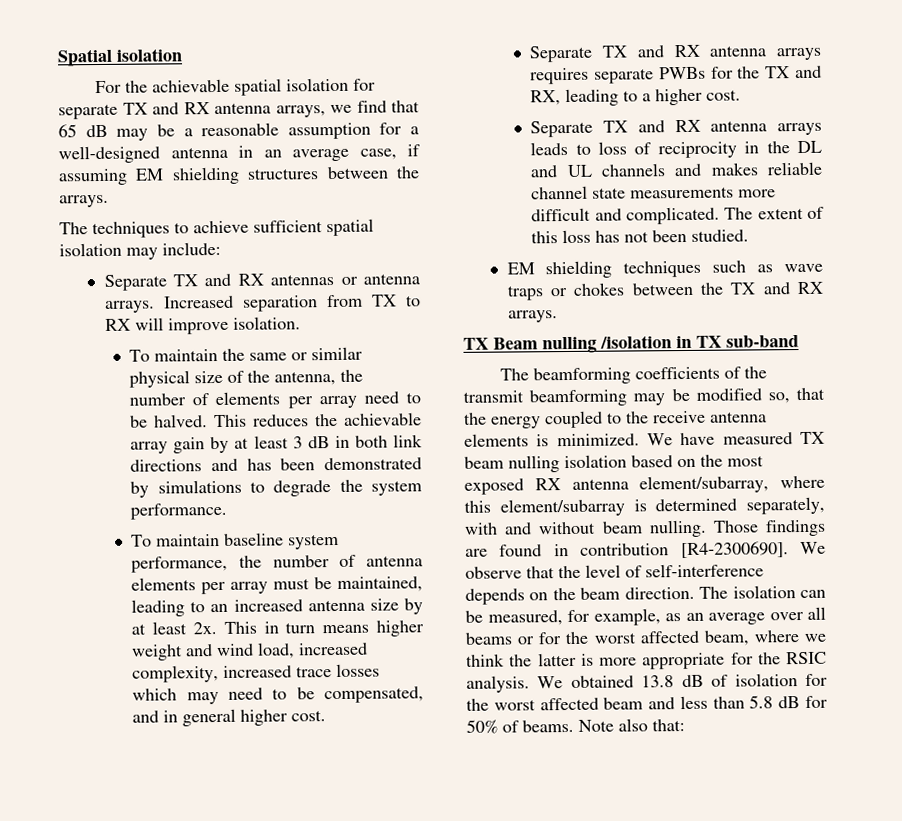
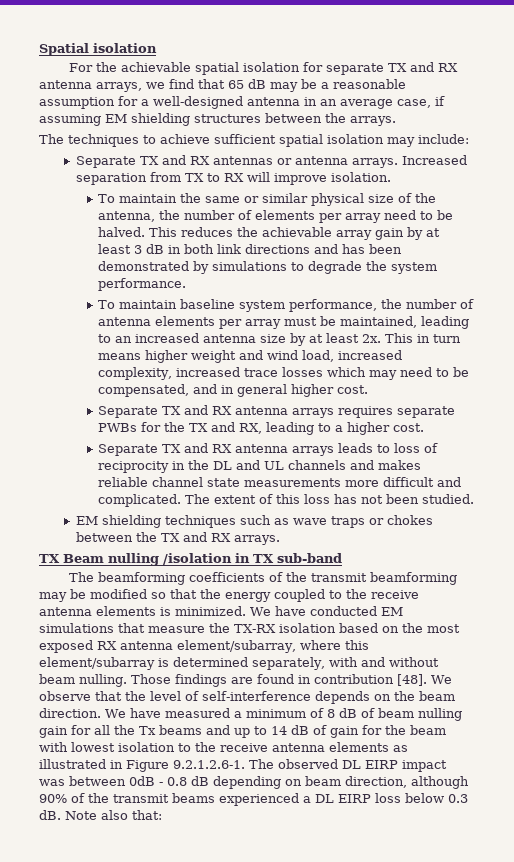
- The beamforming coefficients of the transmit beamforming may be modified so, that the energy coupled to the receive antenna elements is minimized.
+ The beamforming coefficients of the transmit beamforming may be modified so that the energy coupled to the receive antenna elements is minimized.
- We have measured TX beam nulling isolation based on the most exposed RX antenna element/subarray, where this element/subarray is determined separately, with and without beam nulling.
+ We have conducted EM simulations that measure the TX-RX isolation based on the most exposed RX antenna element/subarray, where this element/subarray is determined separately, with and without beam nulling.
- Those findings are found in contribution [R4-2300690].
+ Those findings are found in contribution [48].
- The isolation can be measured, for example, as an average over all beams or for the worst affected beam, where we think the latter is more appropriate for the RSIC analysis. We obtained 13.8 dB of isolation for the worst affected beam and less than 5.8 dB for 50% of beams.
+ We have measured a minimum of 8 dB of beam nulling gain for all the Tx beams and up to 14 dB of gain for the beam with lowest isolation to the receive antenna elements as illustrated in Figure 9.2.1.2.6-1. The observed DL EIRP impact was between 0dB - 0.8 dB depending on beam direction, although 90% of the transmit beams experienced a DL EIRP loss below 0.3 dB.

